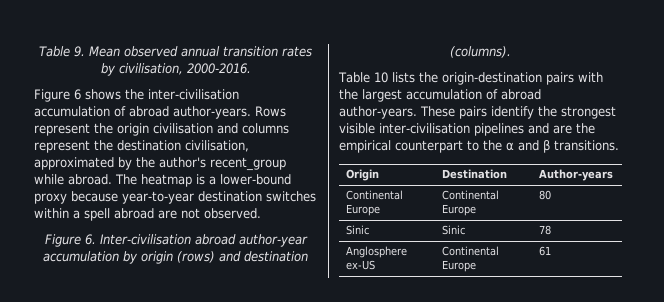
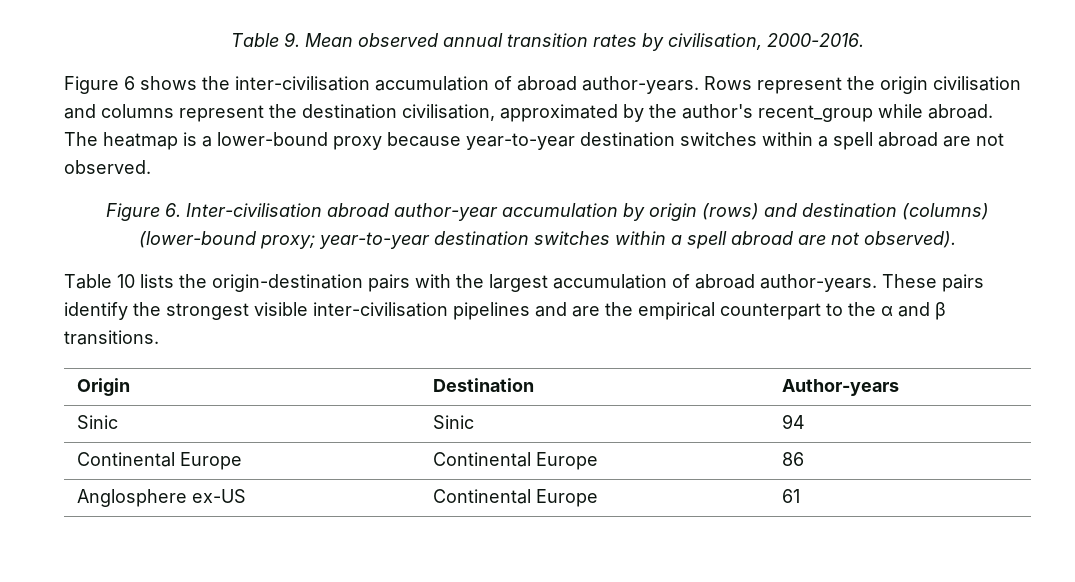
- Figure 6. Inter-civilisation abroad author-year accumulation by origin (rows) and destination (columns).
+ Figure 6. Inter-civilisation abroad author-year accumulation by origin (rows) and destination (columns) (lower-bound proxy; year-to-year destination switches within a spell abroad are not observed).
+ Sinic | Sinic | 94
- Continental Europe | Continental Europe | 80
- Sinic | Sinic | 78
+ Continental Europe | Continental Europe | 86

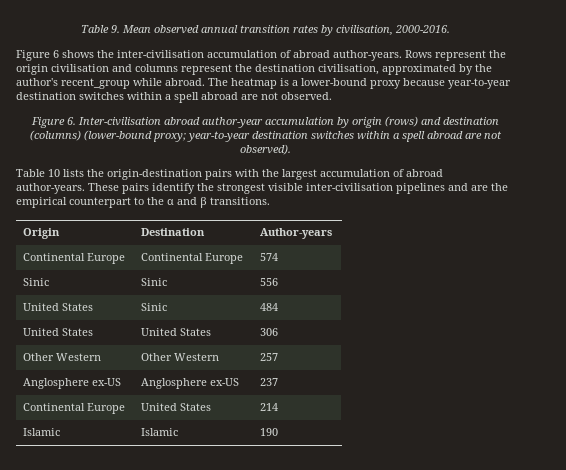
- Sinic | Sinic | 94
- Continental Europe | Continental Europe | 86
- Anglosphere ex-US | Continental Europe | 61
+ Continental Europe | Continental Europe | 574
+ Sinic | Sinic | 556
+ United States | Sinic | 484
+ United States | United States | 306
+ Other Western | Other Western | 257
+ Anglosphere ex-US | Anglosphere ex-US | 237
+ Continental Europe | United States | 214
+ Islamic | Islamic | 190

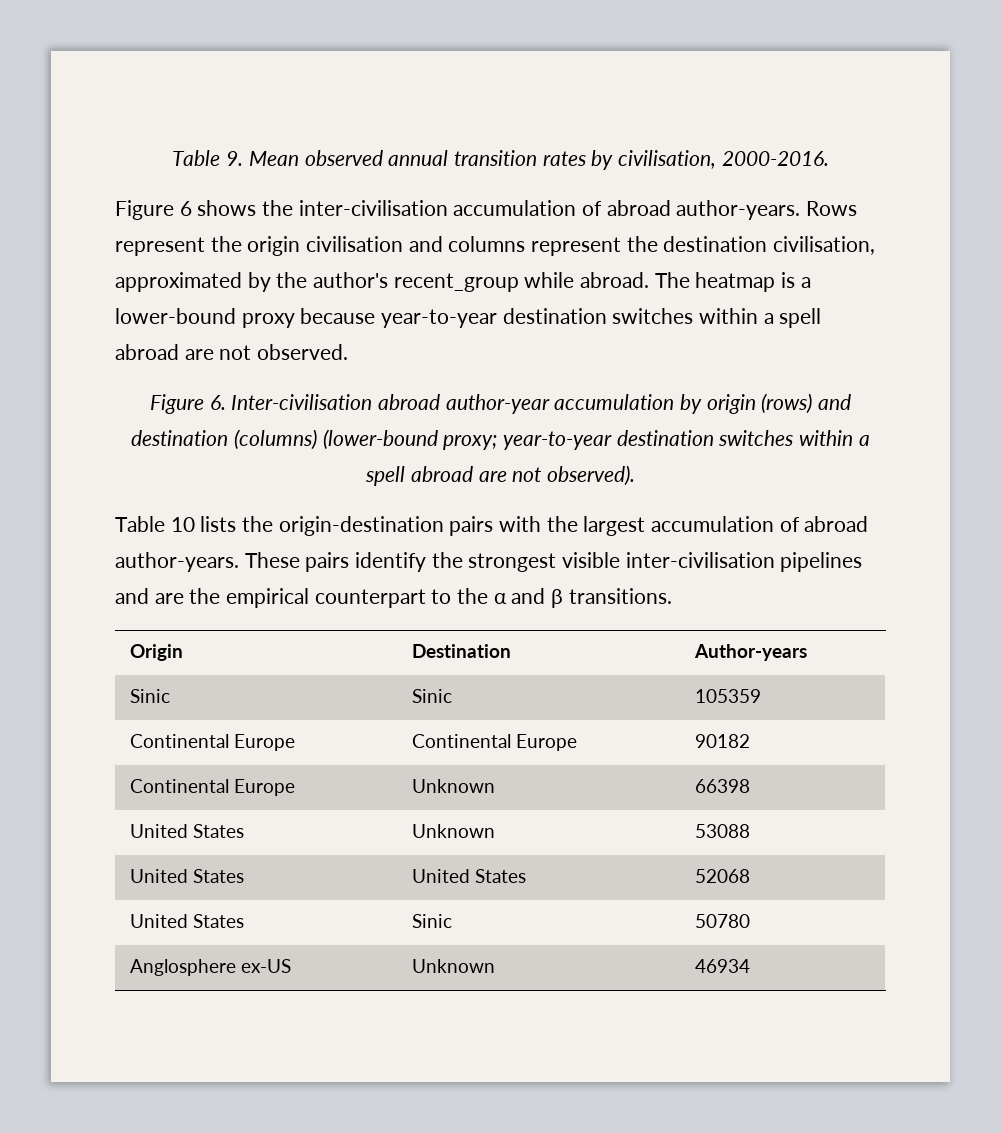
+ Sinic | Sinic | 105359
- Continental Europe | Continental Europe | 574
- Sinic | Sinic | 556
- United States | Sinic | 484
+ Continental Europe | Continental Europe | 90182
+ Continental Europe | Unknown | 66398
+ United States | Unknown | 53088
- United States | United States | 306
- Other Western | Other Western | 257
- Anglosphere ex-US | Anglosphere ex-US | 237
- Continental Europe | United States | 214
- Islamic | Islamic | 190
+ United States | United States | 52068
+ United States | Sinic | 50780
+ Anglosphere ex-US | Unknown | 46934

